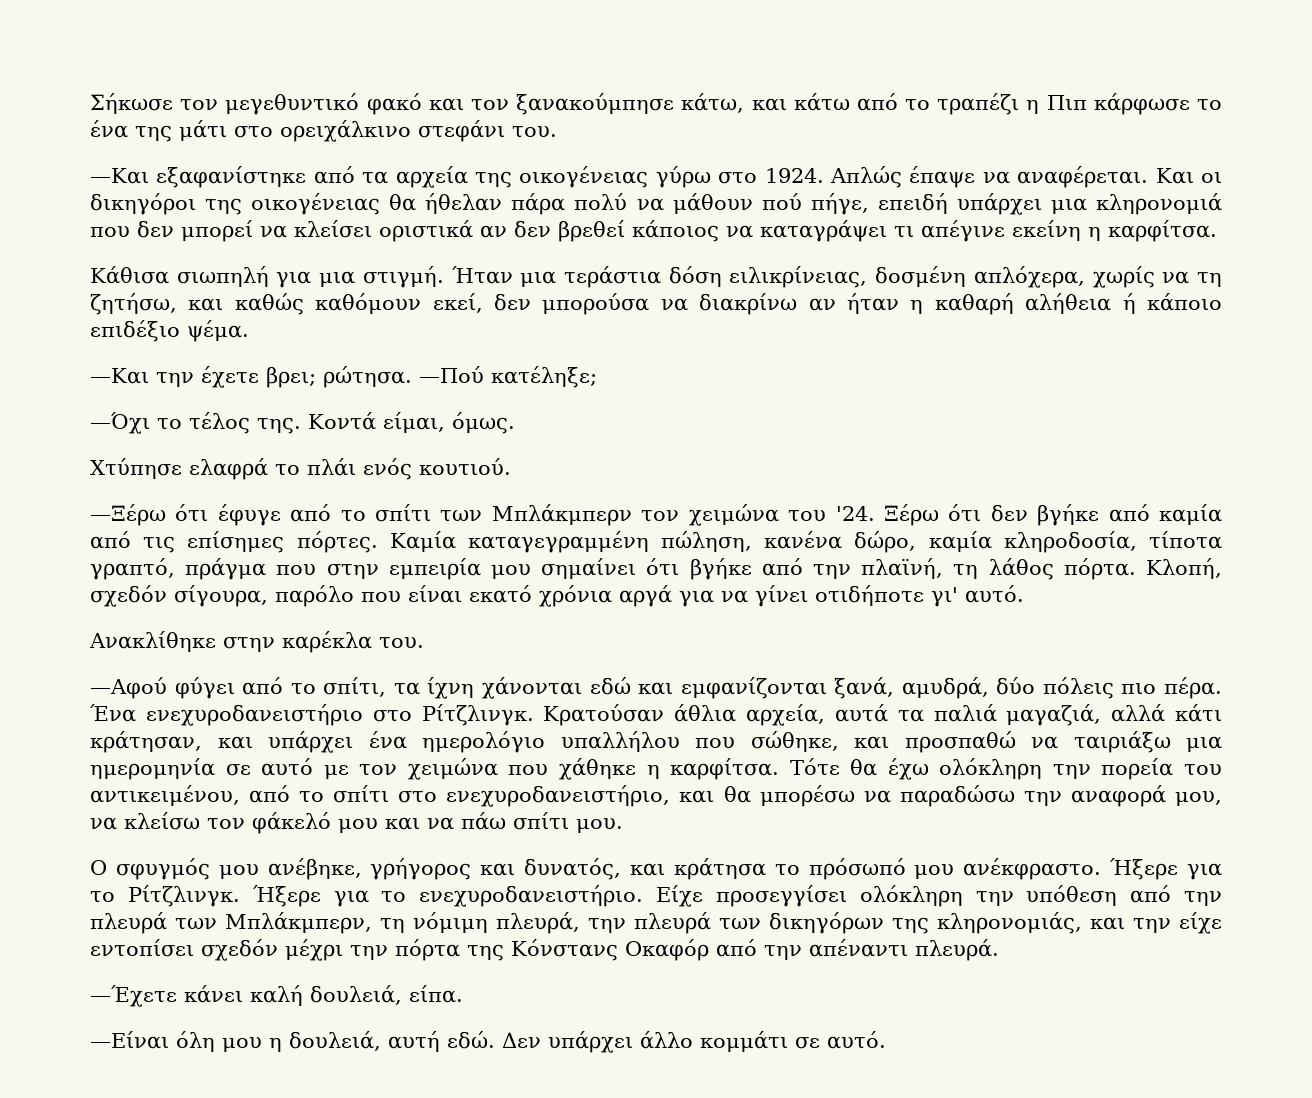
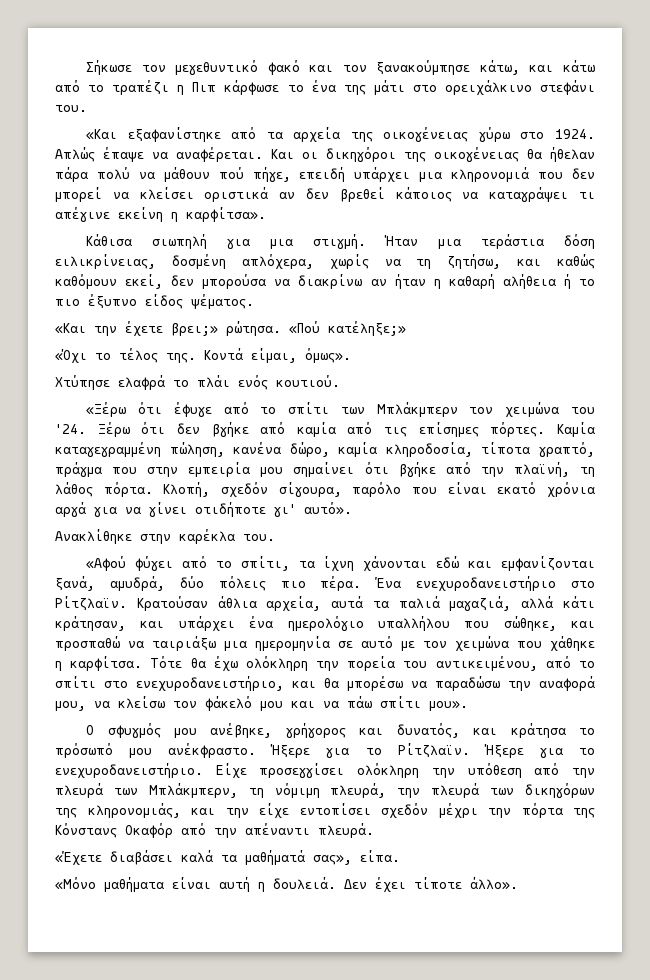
- —Και εξαφανίστηκε από τα αρχεία της οικογένειας γύρω στο 1924.
+ «Και εξαφανίστηκε από τα αρχεία της οικογένειας γύρω στο 1924.
- Και οι δικηγόροι της οικογένειας θα ήθελαν πάρα πολύ να μάθουν πού πήγε, επειδή υπάρχει μια κληρονομιά που δεν μπορεί να κλείσει οριστικά αν δεν βρεθεί κάποιος να καταγράψει τι απέγινε εκείνη η καρφίτσα.
+ Και οι δικηγόροι της οικογένειας θα ήθελαν πάρα πολύ να μάθουν πού πήγε, επειδή υπάρχει μια κληρονομιά που δεν μπορεί να κλείσει οριστικά αν δεν βρεθεί κάποιος να καταγράψει τι απέγινε εκείνη η καρφίτσα».
- Ήταν μια τεράστια δόση ειλικρίνειας, δοσμένη απλόχερα, χωρίς να τη ζητήσω, και καθώς καθόμουν εκεί, δεν μπορούσα να διακρίνω αν ήταν η καθαρή αλήθεια ή κάποιο επιδέξιο ψέμα.
- —Και την έχετε βρει; ρώτησα. —Πού κατέληξε;
- —Όχι το τέλος της.
+ Ήταν μια τεράστια δόση ειλικρίνειας, δοσμένη απλόχερα, χωρίς να τη ζητήσω, και καθώς καθόμουν εκεί, δεν μπορούσα να διακρίνω αν ήταν η καθαρή αλήθεια ή το πιο έξυπνο είδος ψέματος.
+ «Και την έχετε βρει;» ρώτησα. «Πού κατέληξε;»
+ «Όχι το τέλος της.
- Κοντά είμαι, όμως.
+ Κοντά είμαι, όμως».
- —Ξέρω ότι έφυγε από το σπίτι των Μπλάκμπερν τον χειμώνα του '24. Ξέρω ότι δεν βγήκε από καμία από τις επίσημες πόρτες.
+ «Ξέρω ότι έφυγε από το σπίτι των Μπλάκμπερν τον χειμώνα του '24. Ξέρω ότι δεν βγήκε από καμία από τις επίσημες πόρτες.
- Κλοπή, σχεδόν σίγουρα, παρόλο που είναι εκατό χρόνια αργά για να γίνει οτιδήποτε γι' αυτό.
+ Κλοπή, σχεδόν σίγουρα, παρόλο που είναι εκατό χρόνια αργά για να γίνει οτιδήποτε γι' αυτό».
- —Αφού φύγει από το σπίτι, τα ίχνη χάνονται εδώ και εμφανίζονται ξανά, αμυδρά, δύο πόλεις πιο πέρα.
+ «Αφού φύγει από το σπίτι, τα ίχνη χάνονται εδώ και εμφανίζονται ξανά, αμυδρά, δύο πόλεις πιο πέρα.
- Ένα ενεχυροδανειστήριο στο Ρίτζλινγκ.
+ Ένα ενεχυροδανειστήριο στο Ρίτζλαϊν.
- Τότε θα έχω ολόκληρη την πορεία του αντικειμένου, από το σπίτι στο ενεχυροδανειστήριο, και θα μπορέσω να παραδώσω την αναφορά μου, να κλείσω τον φάκελό μου και να πάω σπίτι μου.
+ Τότε θα έχω ολόκληρη την πορεία του αντικειμένου, από το σπίτι στο ενεχυροδανειστήριο, και θα μπορέσω να παραδώσω την αναφορά μου, να κλείσω τον φάκελό μου και να πάω σπίτι μου».
- Ήξερε για το Ρίτζλινγκ.
+ Ήξερε για το Ρίτζλαϊν.
- —Έχετε κάνει καλή δουλειά, είπα.
- —Είναι όλη μου η δουλειά, αυτή εδώ. Δεν υπάρχει άλλο κομμάτι σε αυτό.
+ «Έχετε διαβάσει καλά τα μαθήματά σας», είπα.
+ «Μόνο μαθήματα είναι αυτή η δουλειά. Δεν έχει τίποτε άλλο».

